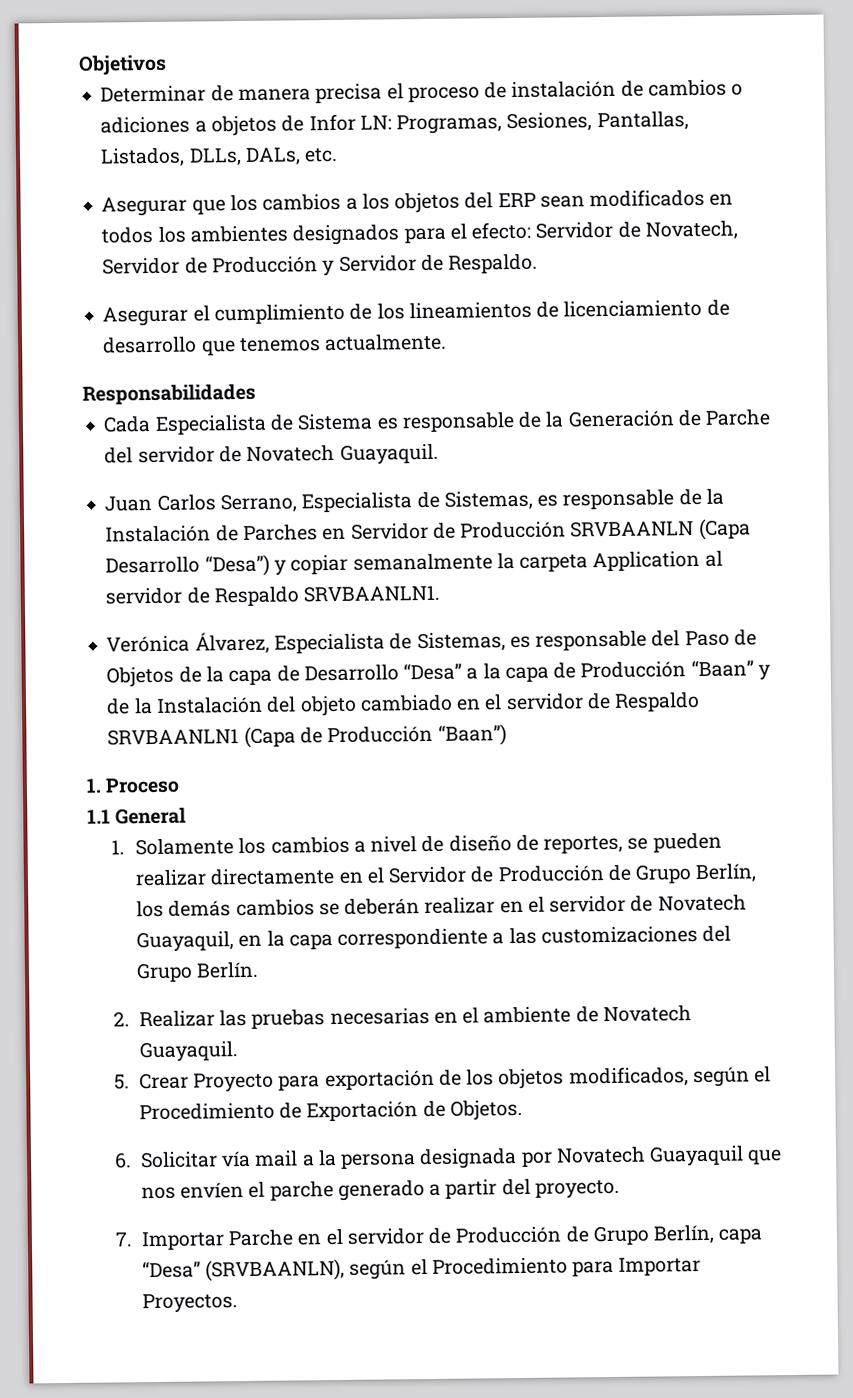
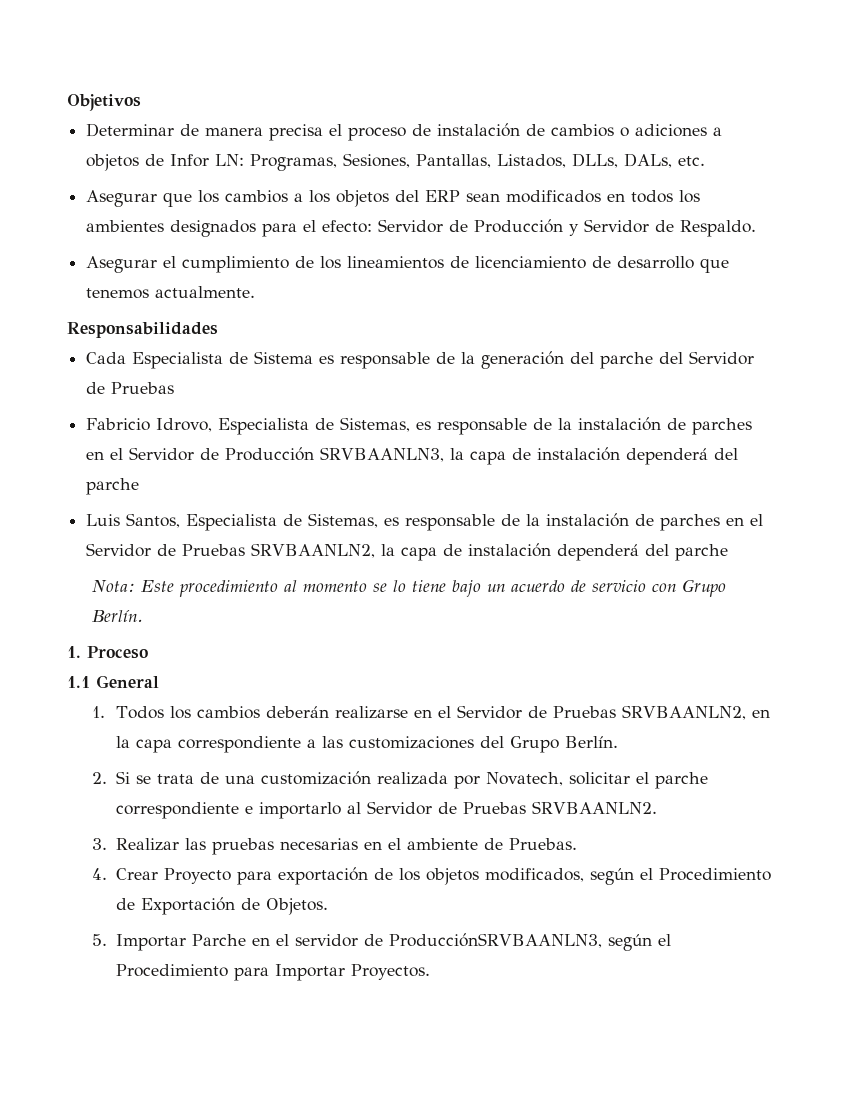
- Asegurar que los cambios a los objetos del ERP sean modificados en todos los ambientes designados para el efecto: Servidor de Novatech, Servidor de Producción y Servidor de Respaldo.
+ Asegurar que los cambios a los objetos del ERP sean modificados en todos los ambientes designados para el efecto: Servidor de Producción y Servidor de Respaldo.
- Cada Especialista de Sistema es responsable de la Generación de Parche del servidor de Novatech Guayaquil.
- Juan Carlos Serrano, Especialista de Sistemas, es responsable de la Instalación de Parches en Servidor de Producción SRVBAANLN (Capa Desarrollo “Desa”) y copiar semanalmente la carpeta Application al servidor de Respaldo SRVBAANLN1.
- Verónica Álvarez, Especialista de Sistemas, es responsable del Paso de Objetos de la capa de Desarrollo “Desa” a la capa de Producción “Baan” y de la Instalación del objeto cambiado en el servidor de Respaldo SRVBAANLN1 (Capa de Producción “Baan”)
+ Cada Especialista de Sistema es responsable de la generación del parche del Servidor de Pruebas
+ Fabricio Idrovo, Especialista de Sistemas, es responsable de la instalación de parches en el Servidor de Producción SRVBAANLN3, la capa de instalación dependerá del parche
+ Luis Santos, Especialista de Sistemas, es responsable de la instalación de parches en el Servidor de Pruebas SRVBAANLN2, la capa de instalación dependerá del parche
+ Nota: Este procedimiento al momento se lo tiene bajo un acuerdo de servicio con Grupo Berlín.
- 1. Solamente los cambios a nivel de diseño de reportes, se pueden realizar directamente en el Servidor de Producción de Grupo Berlín, los demás cambios se deberán realizar en el servidor de Novatech Guayaquil, en la capa correspondiente a las customizaciones del Grupo Berlín.
+ 1. Todos los cambios deberán realizarse en el Servidor de Pruebas SRVBAANLN2, en la capa correspondiente a las customizaciones del Grupo Berlín.
- 2. Realizar las pruebas necesarias en el ambiente de Novatech Guayaquil.
- 5. Crear Proyecto para exportación de los objetos modificados, según el Procedimiento de Exportación de Objetos.
+ 2. Si se trata de una customización realizada por Novatech, solicitar el parche correspondiente e importarlo al Servidor de Pruebas SRVBAANLN2.
+ 3. Realizar las pruebas necesarias en el ambiente de Pruebas.
+ 4. Crear Proyecto para exportación de los objetos modificados, según el Procedimiento de Exportación de Objetos.
- 6. Solicitar vía mail a la persona designada por Novatech Guayaquil que nos envíen el parche generado a partir del proyecto.
- 7. Importar Parche en el servidor de Producción de Grupo Berlín, capa “Desa” (SRVBAANLN), según el Procedimiento para Importar Proyectos.
+ 5. Importar Parche en el servidor de ProducciónSRVBAANLN3, según el Procedimiento para Importar Proyectos.

